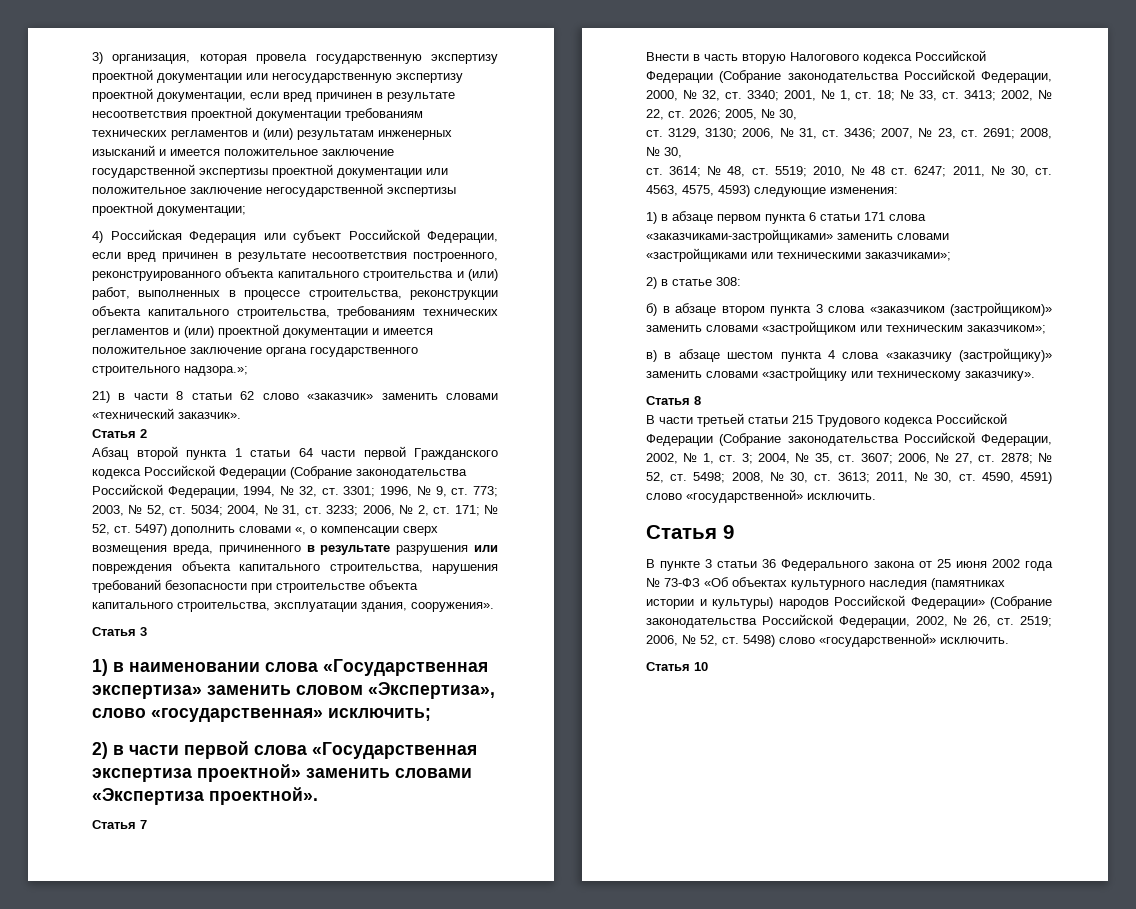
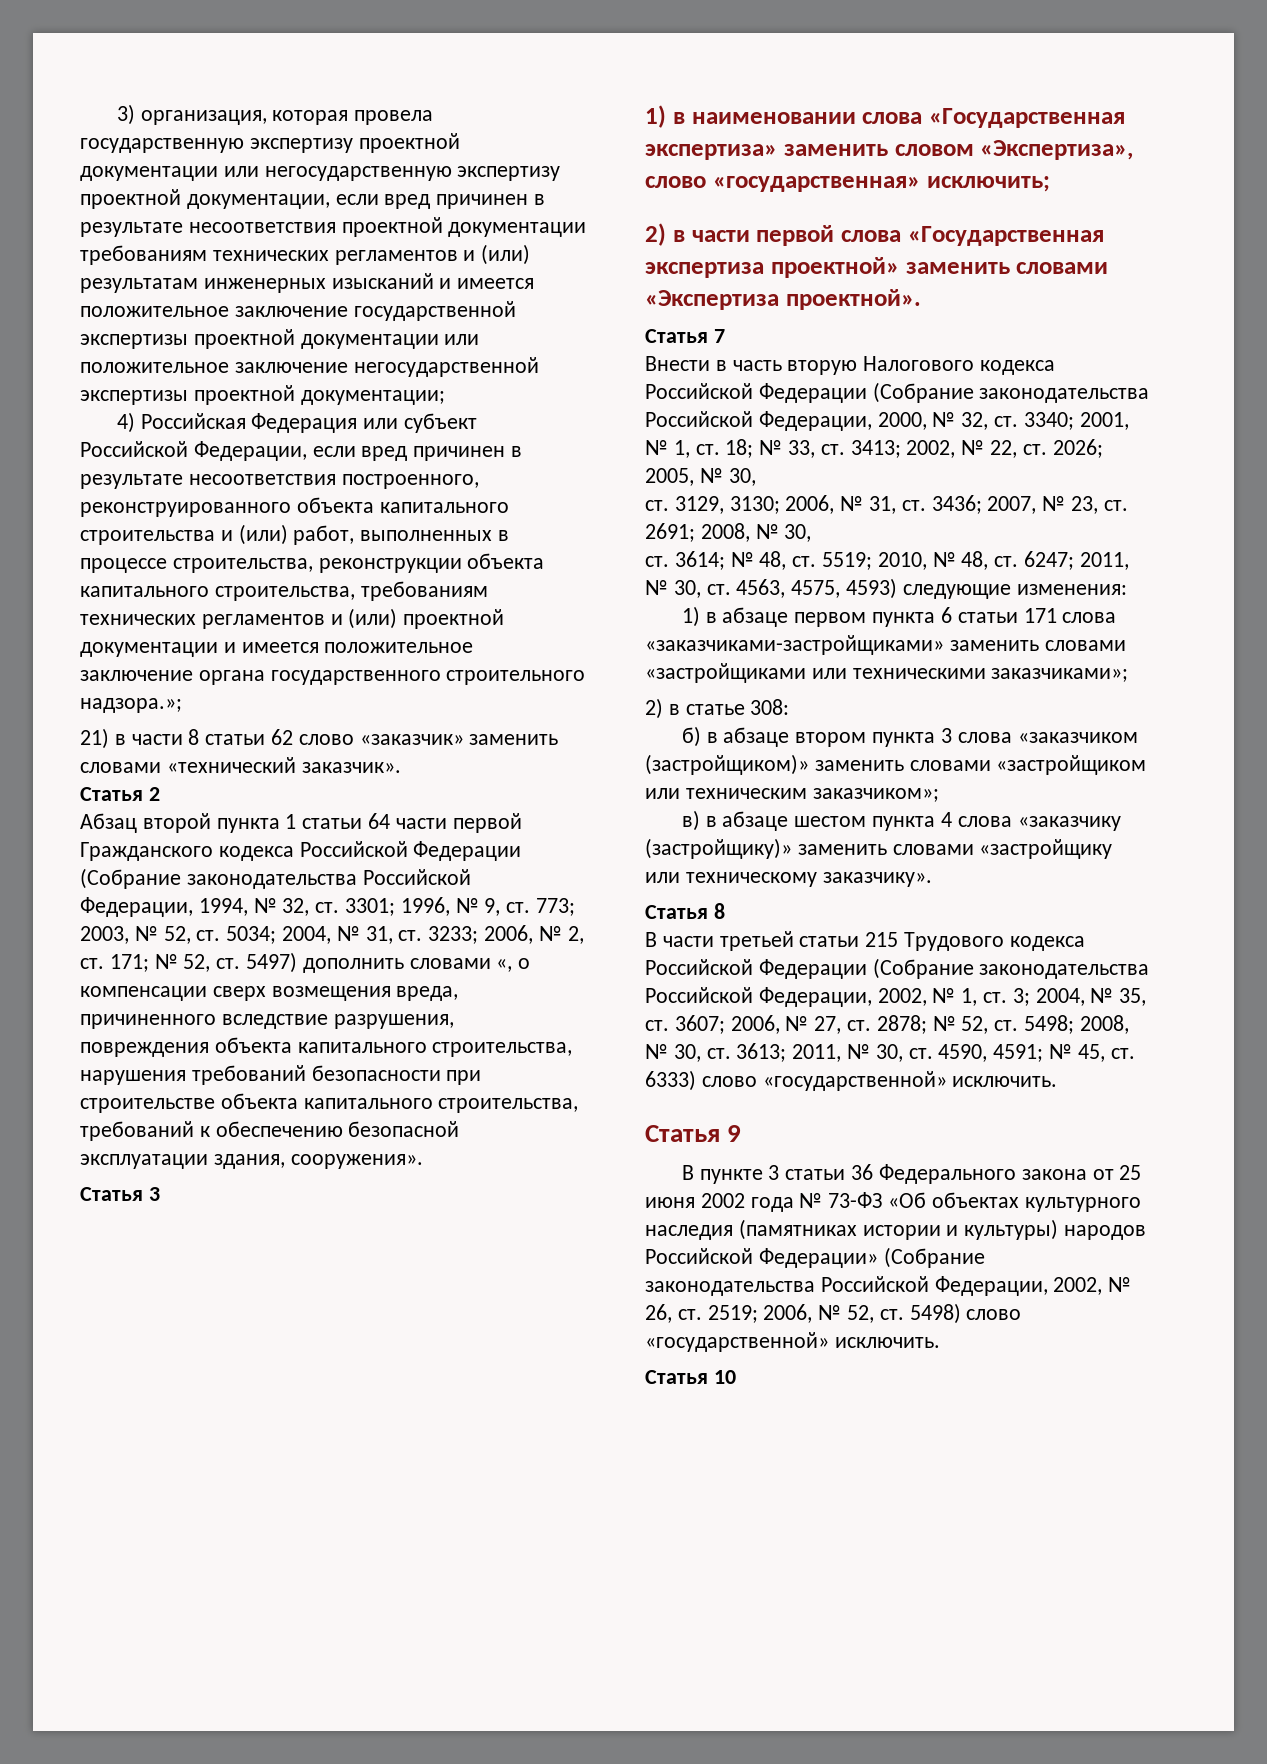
- № 52, ст. 5497) дополнить словами «, о компенсации сверх возмещения вреда, причиненного в результате разрушения или повреждения объекта капитального строительства, нарушения требований безопасности при строительстве объекта капитального строительства, эксплуатации здания, сооружения».
+ № 52, ст. 5497) дополнить словами «, о компенсации сверх возмещения вреда, причиненного вследствие разрушения, повреждения объекта капитального строительства, нарушения требований безопасности при строительстве объекта капитального строительства, требований к обеспечению безопасной эксплуатации здания, сооружения».
- ст. 3614; № 48, ст. 5519; 2010, № 48 ст. 6247; 2011, № 30, ст. 4563, 4575, 4593) следующие изменения:
+ ст. 3614; № 48, ст. 5519; 2010, № 48, ст. 6247; 2011, № 30, ст. 4563, 4575, 4593) следующие изменения:
- В части третьей статьи 215 Трудового кодекса Российской Федерации (Собрание законодательства Российской Федерации, 2002, № 1, ст. 3; 2004, № 35, ст. 3607; 2006, № 27, ст. 2878; № 52, ст. 5498; 2008, № 30, ст. 3613; 2011, № 30, ст. 4590, 4591) слово «государственной» исключить.
+ В части третьей статьи 215 Трудового кодекса Российской Федерации (Собрание законодательства Российской Федерации, 2002, № 1, ст. 3; 2004, № 35, ст. 3607; 2006, № 27, ст. 2878; № 52, ст. 5498; 2008, № 30, ст. 3613; 2011, № 30, ст. 4590, 4591; № 45, ст. 6333) слово «государственной» исключить.

